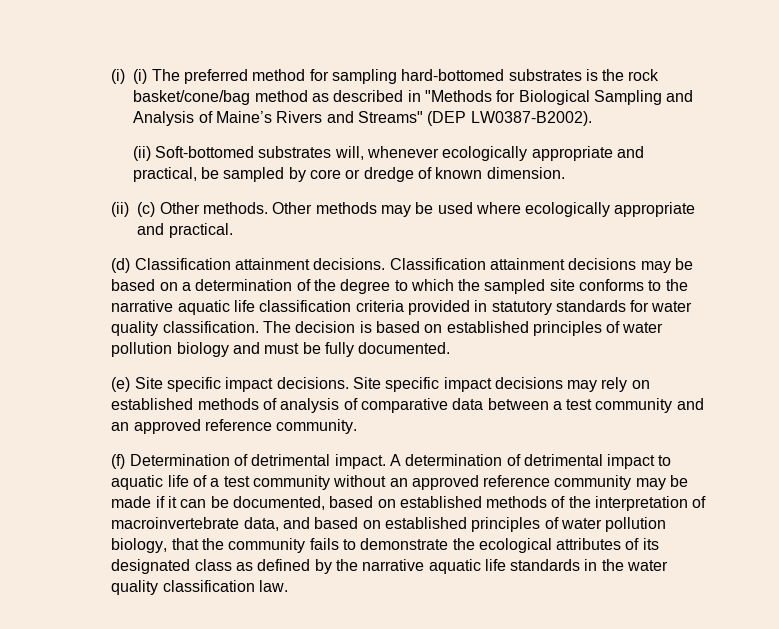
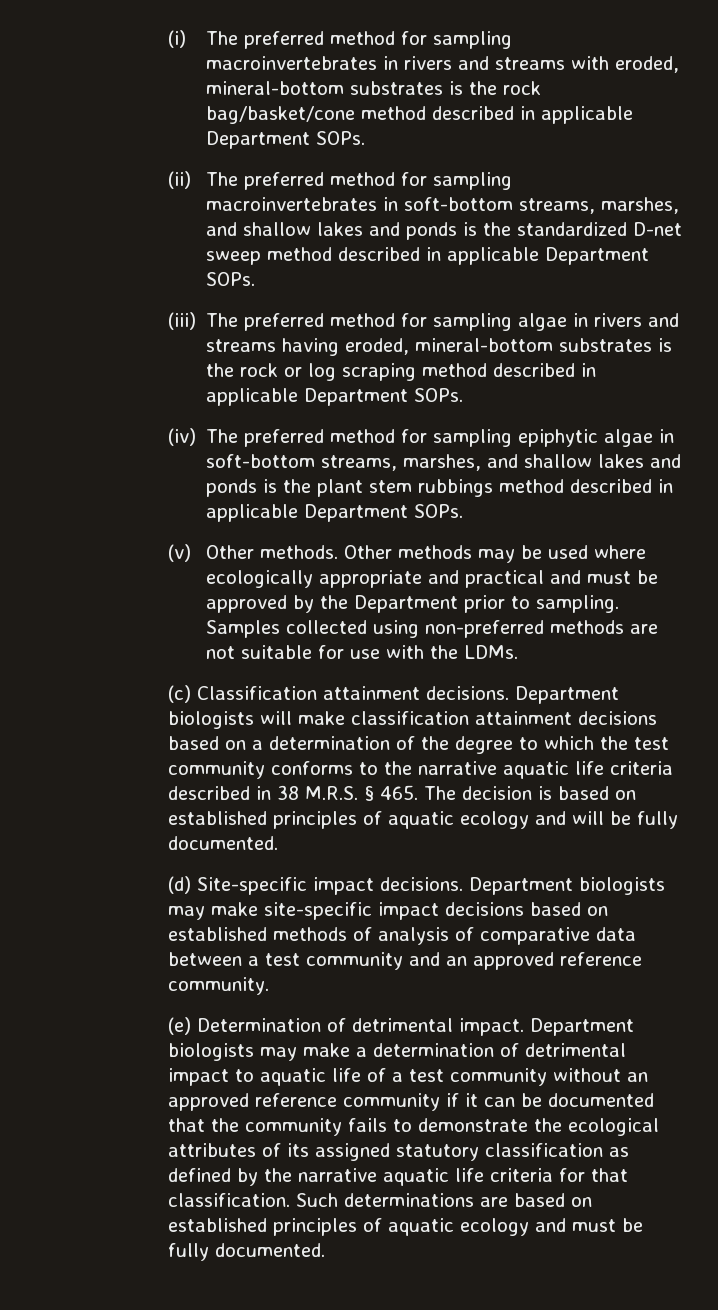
- (i) (i) The preferred method for sampling hard-bottomed substrates is the rock basket/cone/bag method as described in "Methods for Biological Sampling and Analysis of Maine’s Rivers and Streams" (DEP LW0387-B2002).
- (ii) Soft-bottomed substrates will, whenever ecologically appropriate and practical, be sampled by core or dredge of known dimension.
- (ii) (c) Other methods.
+ (i) The preferred method for sampling macroinvertebrates in rivers and streams with eroded, mineral-bottom substrates is the rock bag/basket/cone method described in applicable Department SOPs.
+ (ii) The preferred method for sampling macroinvertebrates in soft-bottom streams, marshes, and shallow lakes and ponds is the standardized D-net sweep method described in applicable Department SOPs.
+ (iii) The preferred method for sampling algae in rivers and streams having eroded, mineral-bottom substrates is the rock or log scraping method described in applicable Department SOPs.
+ (iv) The preferred method for sampling epiphytic algae in soft-bottom streams, marshes, and shallow lakes and ponds is the plant stem rubbings method described in applicable Department SOPs.
+ (v) Other methods.
- Other methods may be used where ecologically appropriate and practical.
- (d) Classification attainment decisions. Classification attainment decisions may be based on a determination of the degree to which the sampled site conforms to the narrative aquatic life classification criteria provided in statutory standards for water quality classification. The decision is based on established principles of water pollution biology and must be fully documented.
- (e) Site specific impact decisions. Site specific impact decisions may rely on established methods of analysis of comparative data between a test community and an approved reference community.
+ Other methods may be used where ecologically appropriate and practical and must be approved by the Department prior to sampling. Samples collected using non-preferred methods are not suitable for use with the LDMs.
+ (c) Classification attainment decisions. Department biologists will make classification attainment decisions based on a determination of the degree to which the test community conforms to the narrative aquatic life criteria described in 38 M.R.S. § 465. The decision is based on established principles of aquatic ecology and will be fully documented.
+ (d) Site-specific impact decisions. Department biologists may make site-specific impact decisions based on established methods of analysis of comparative data between a test community and an approved reference community.
- (f) Determination of detrimental impact.
+ (e) Determination of detrimental impact.
- A determination of detrimental impact to aquatic life of a test community without an approved reference community may be made if it can be documented, based on established methods of the interpretation of macroinvertebrate data, and based on established principles of water pollution biology, that the community fails to demonstrate the ecological attributes of its designated class as defined by the narrative aquatic life standards in the water quality classification law.
+ Department biologists may make a determination of detrimental impact to aquatic life of a test community without an approved reference community if it can be documented that the community fails to demonstrate the ecological attributes of its assigned statutory classification as defined by the narrative aquatic life criteria for that classification. Such determinations are based on established principles of aquatic ecology and must be fully documented.

